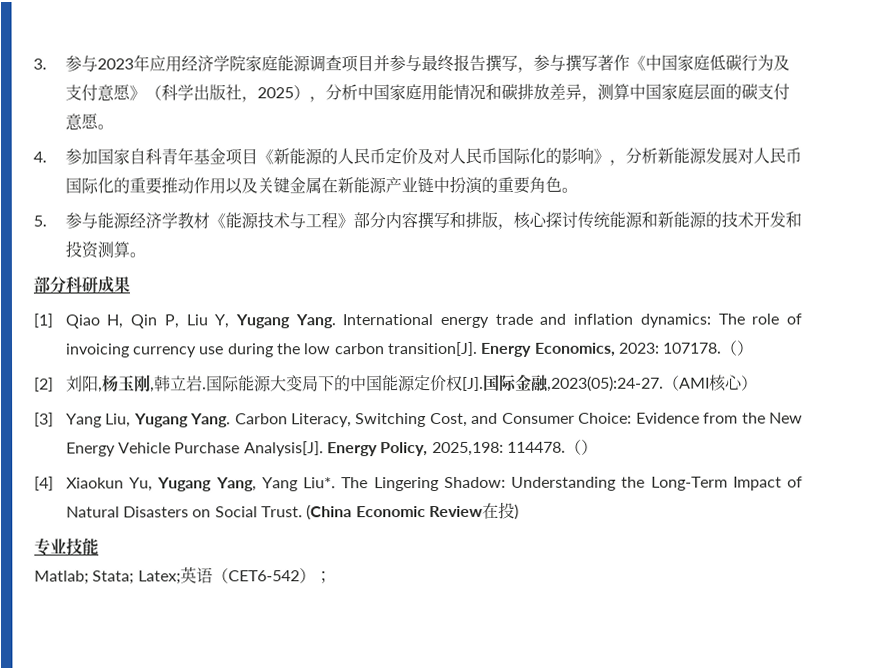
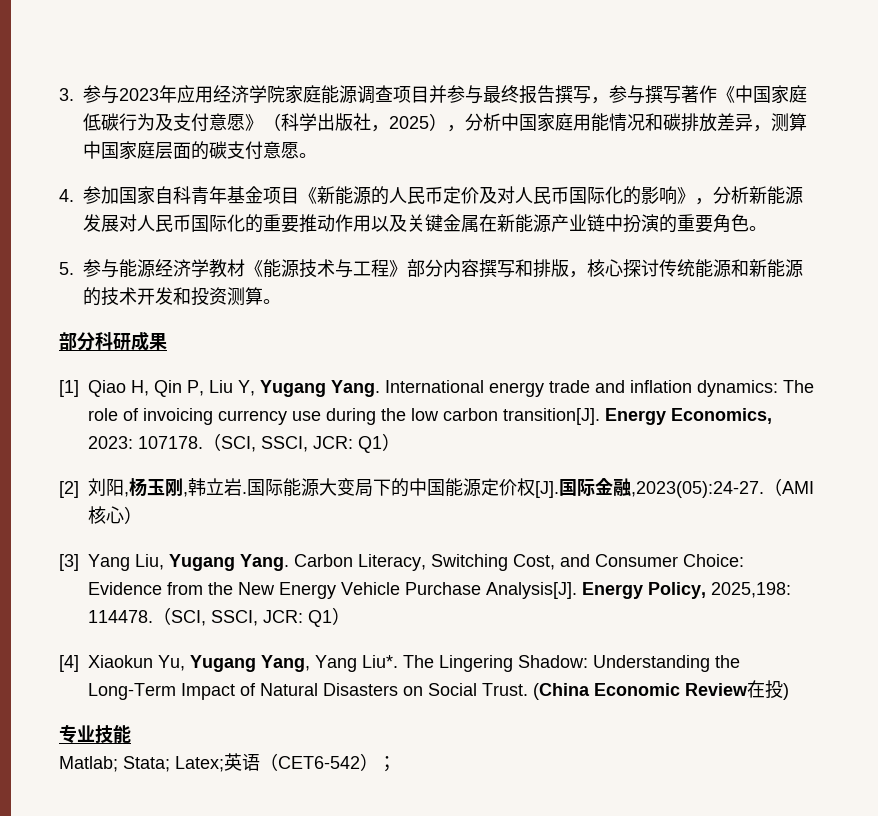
- Energy Economics, 2023: 107178.（）
+ Energy Economics, 2023: 107178.（SCI, SSCI, JCR: Q1）
- Energy Policy, 2025,198: 114478.（）
+ Energy Policy, 2025,198: 114478.（SCI, SSCI, JCR: Q1）

